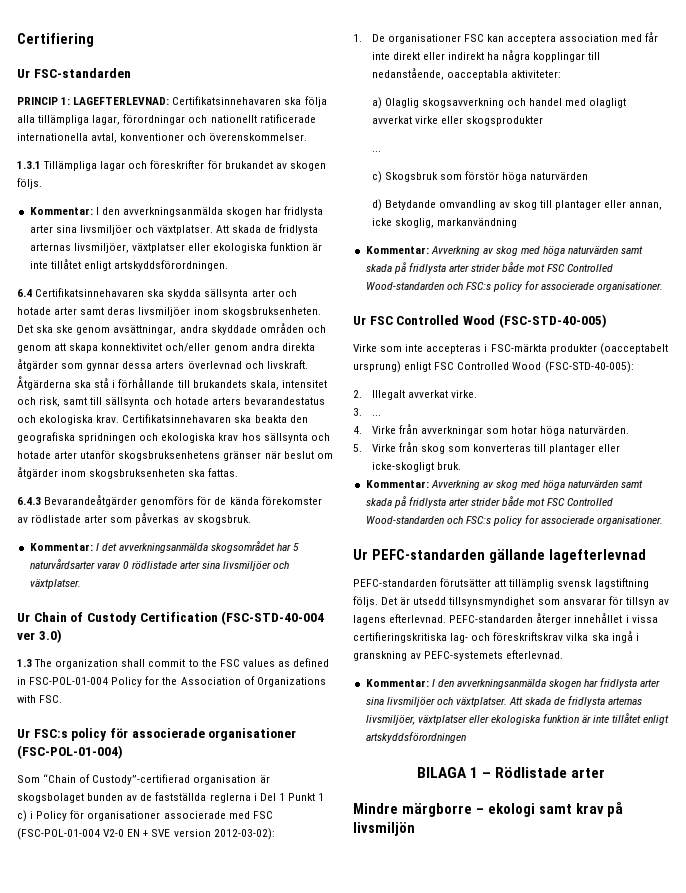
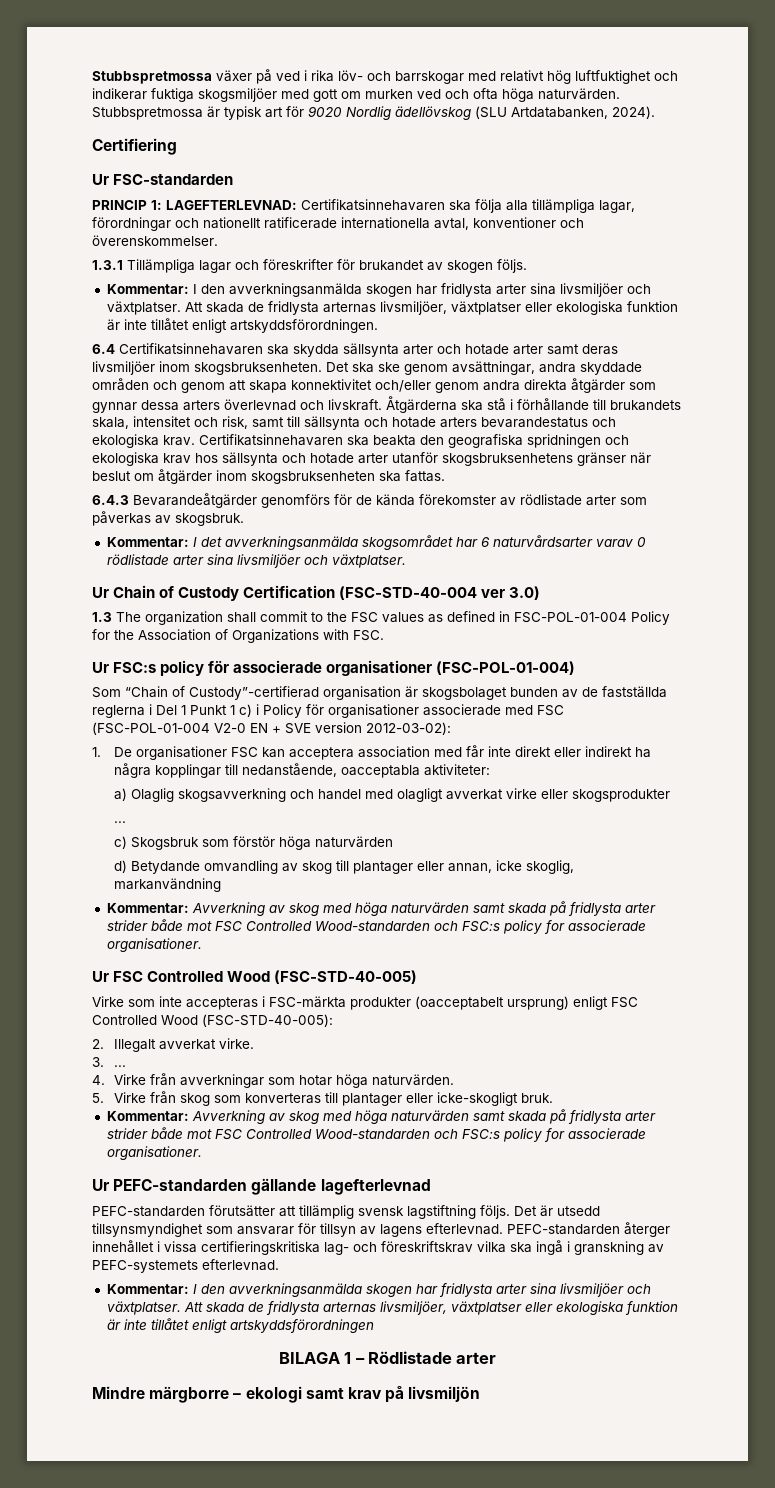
+ Stubbspretmossa växer på ved i rika löv- och barrskogar med relativt hög luftfuktighet och indikerar fuktiga skogsmiljöer med gott om murken ved och ofta höga naturvärden. Stubbspretmossa är typisk art för 9020 Nordlig ädellövskog (SLU Artdatabanken, 2024).
- Kommentar: I det avverkningsanmälda skogsområdet har 5 naturvårdsarter varav 0 rödlistade arter sina livsmiljöer och växtplatser.
+ Kommentar: I det avverkningsanmälda skogsområdet har 6 naturvårdsarter varav 0 rödlistade arter sina livsmiljöer och växtplatser.

